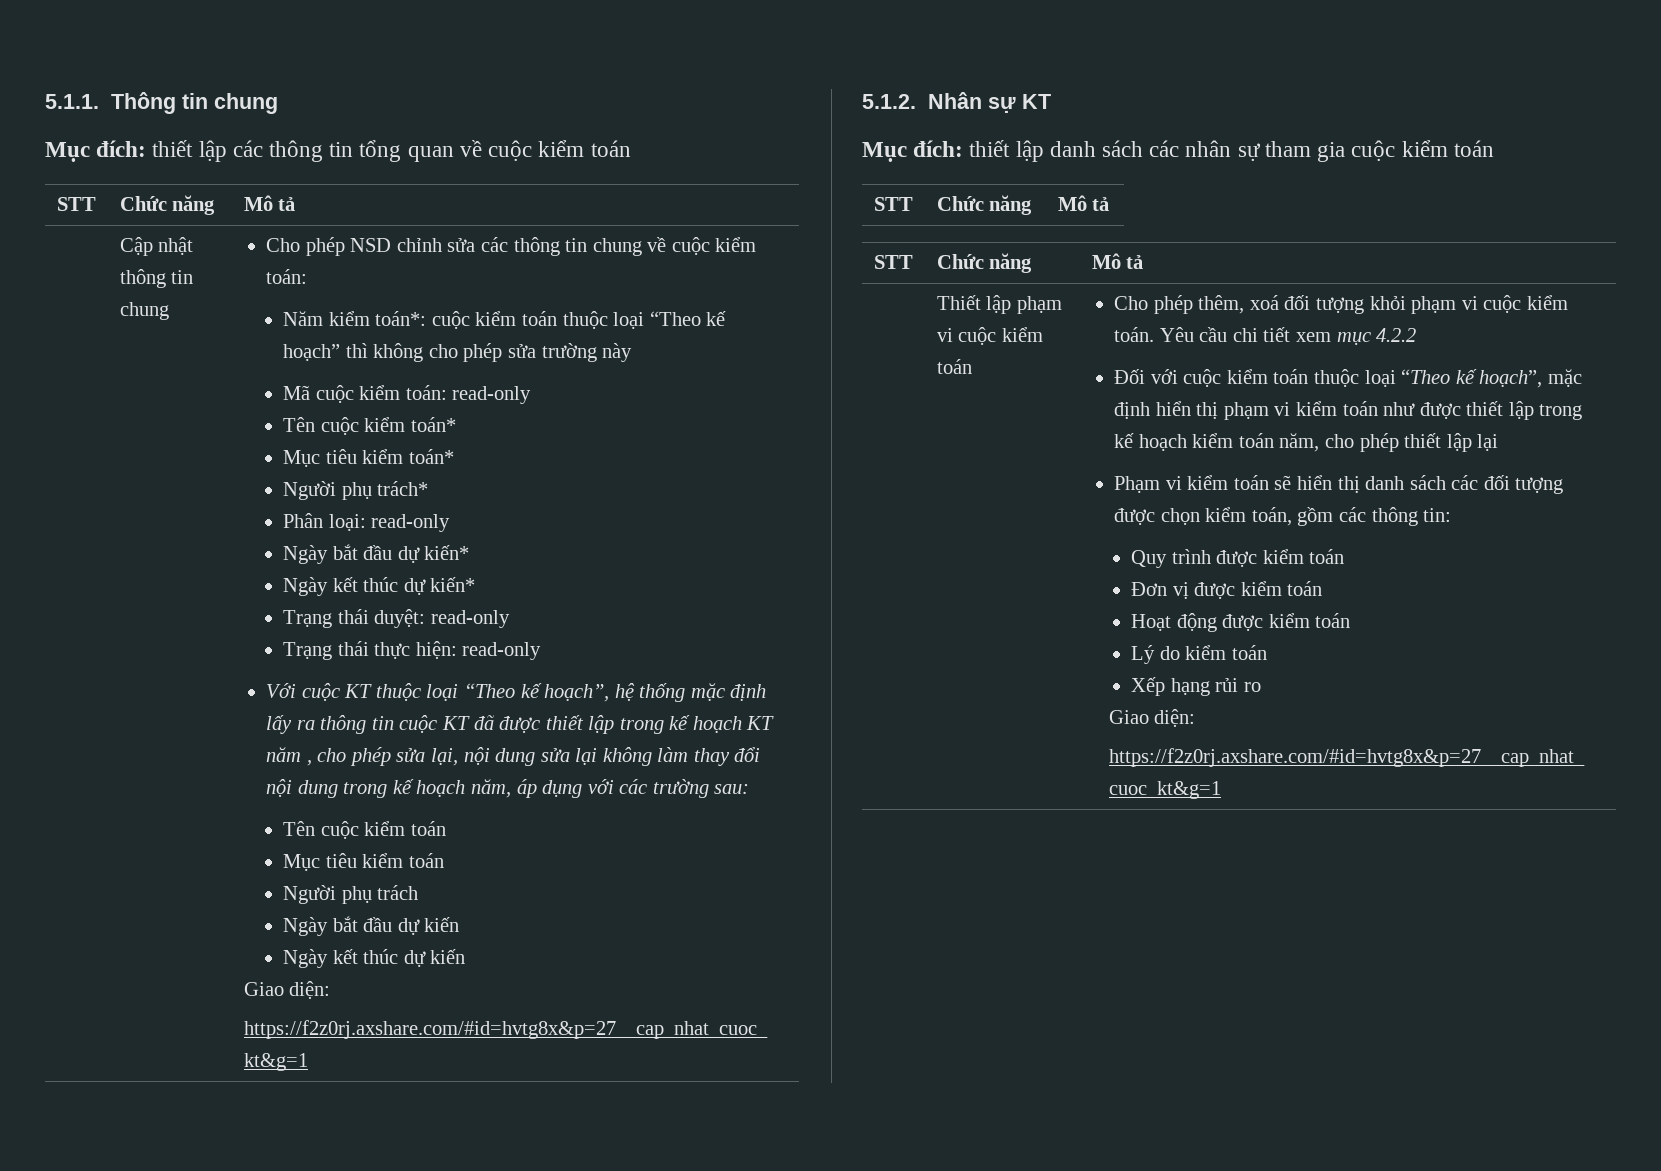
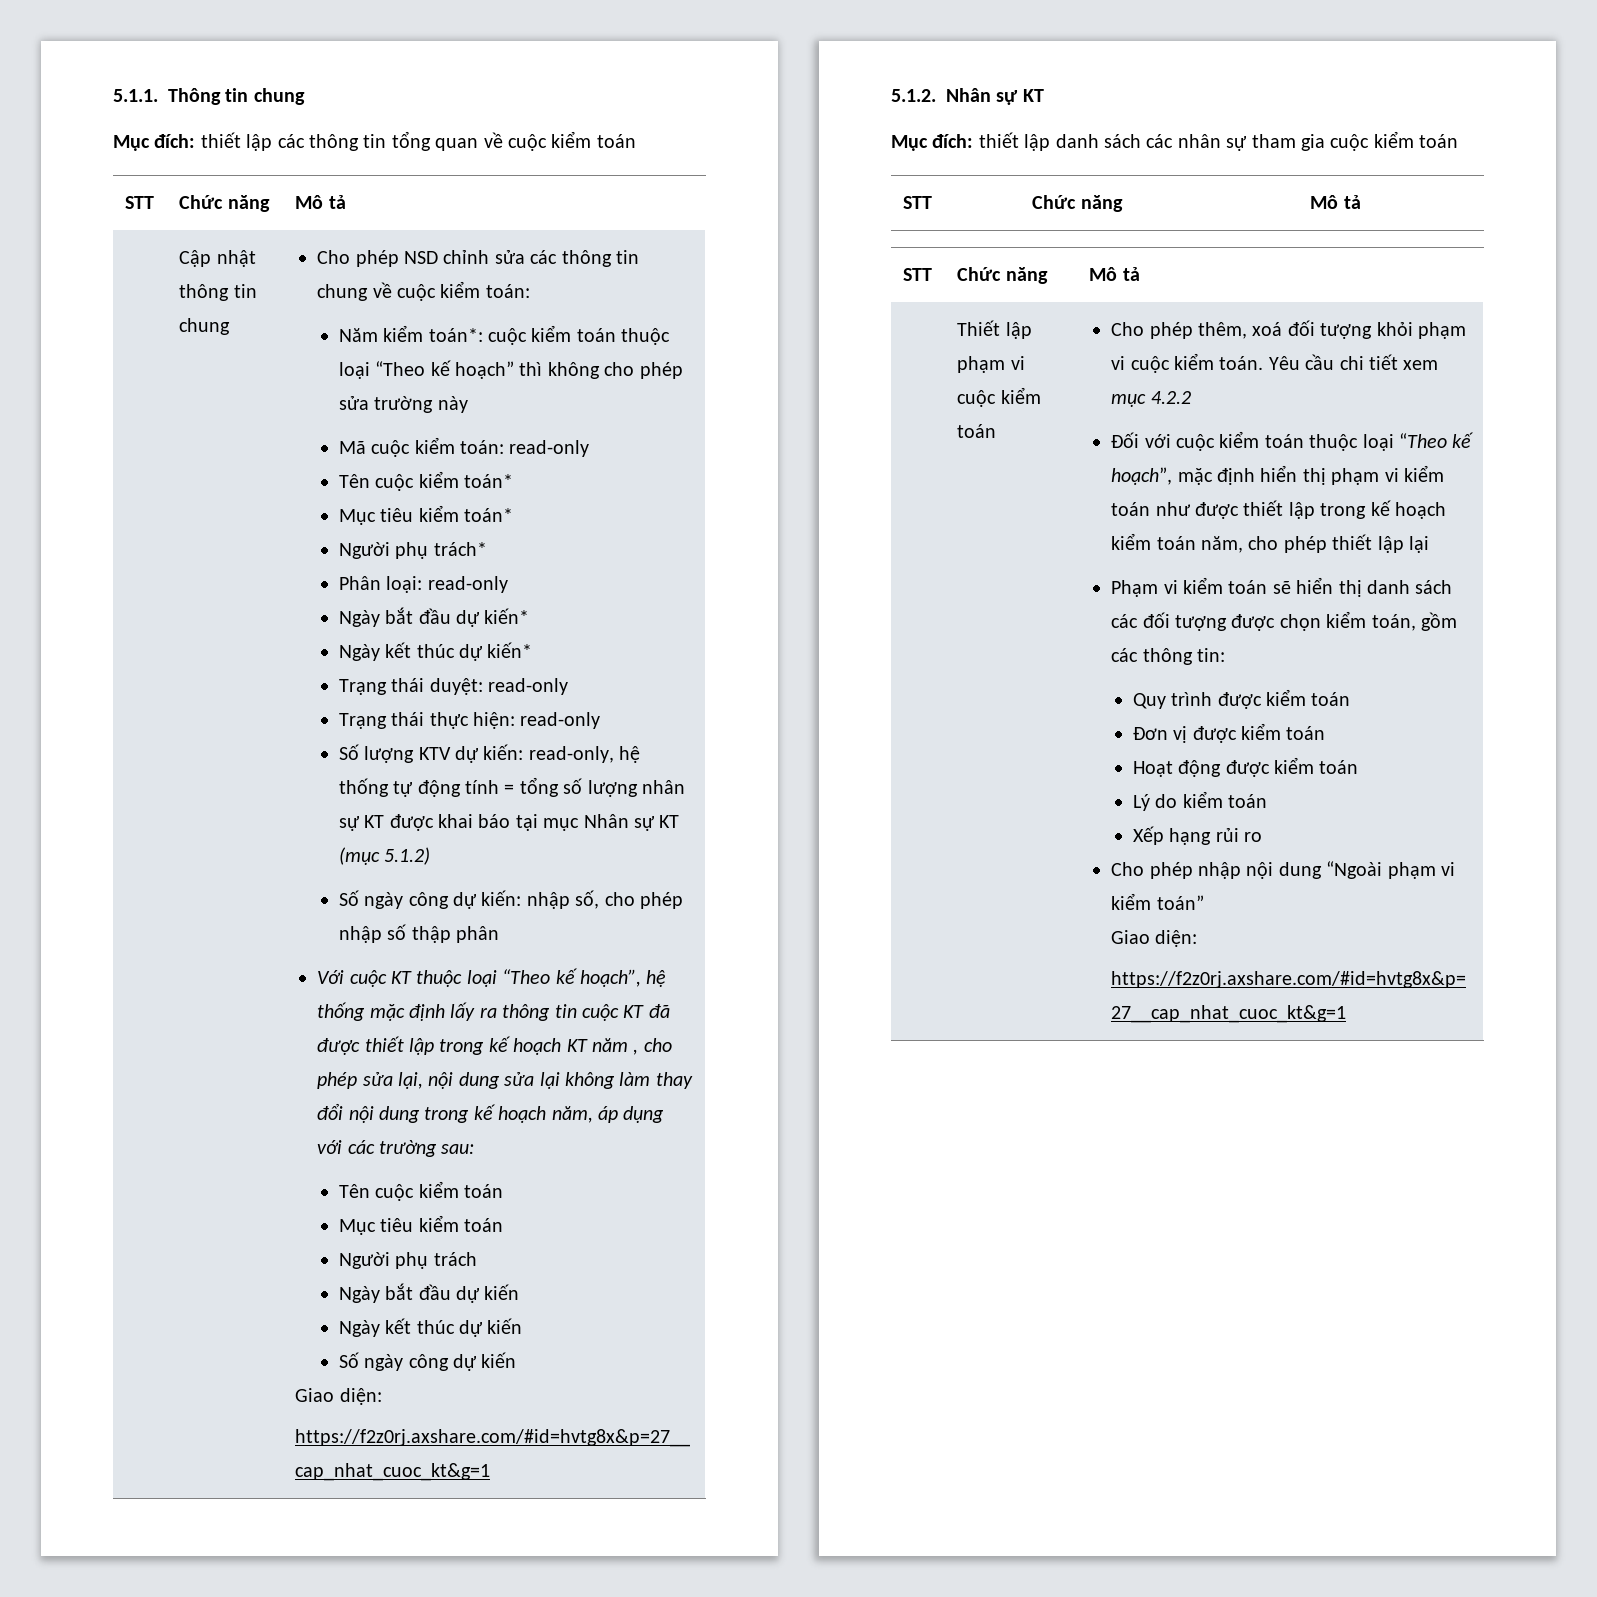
+ Số lượng KTV dự kiến: read-only, hệ thống tự động tính = tổng số lượng nhân sự KT được khai báo tại mục Nhân sự KT (mục 5.1.2)
+ Số ngày công dự kiến: nhập số, cho phép nhập số thập phân
+ Số ngày công dự kiến
+ Cho phép nhập nội dung “Ngoài phạm vi kiểm toán”

